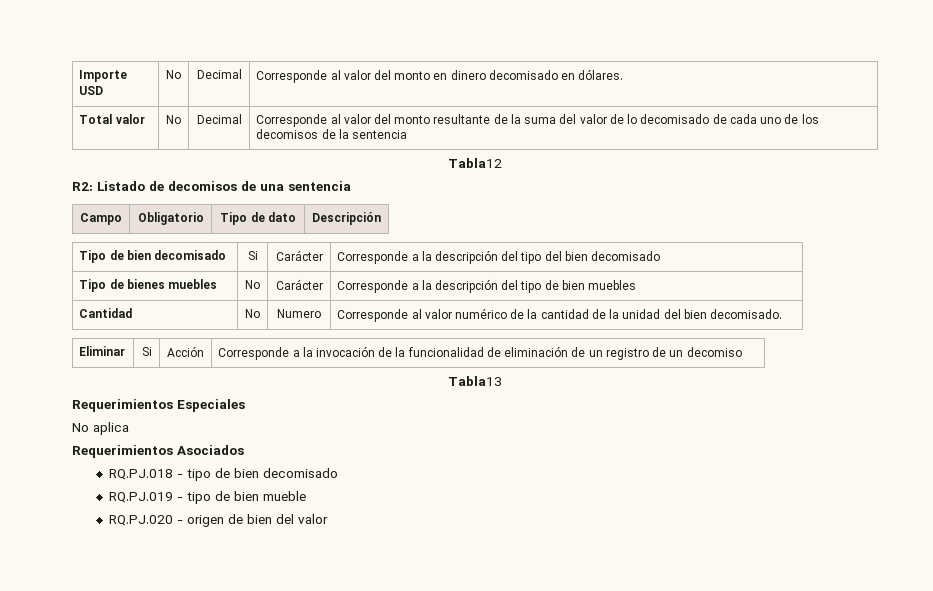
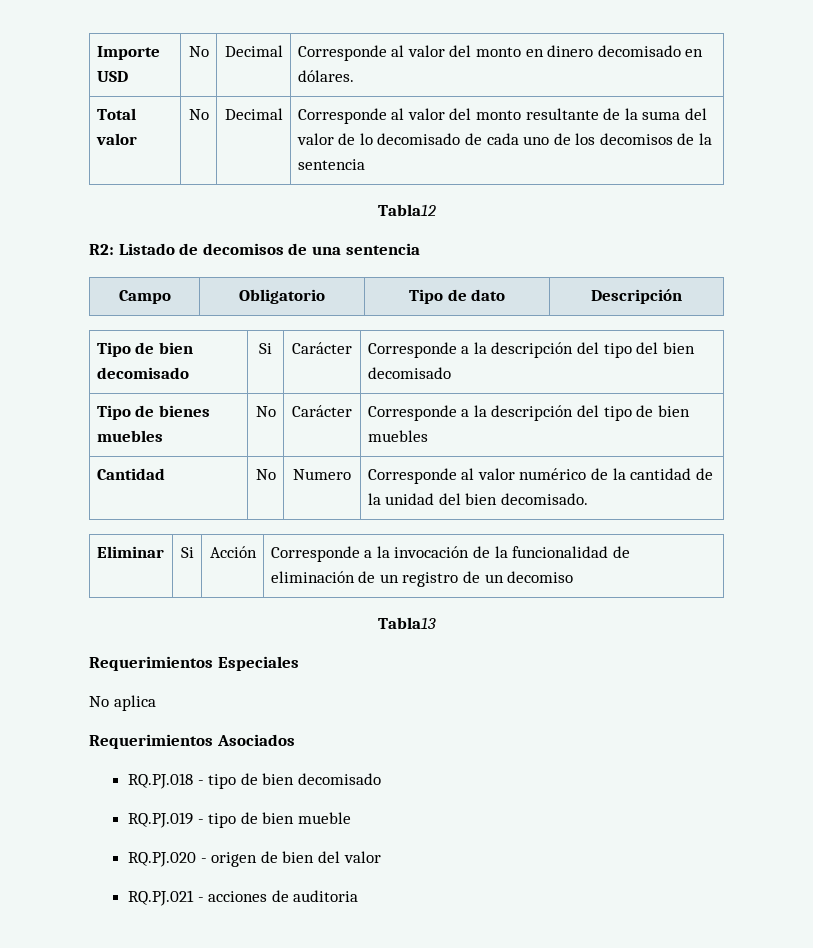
+ RQ.PJ.021 - acciones de auditoria

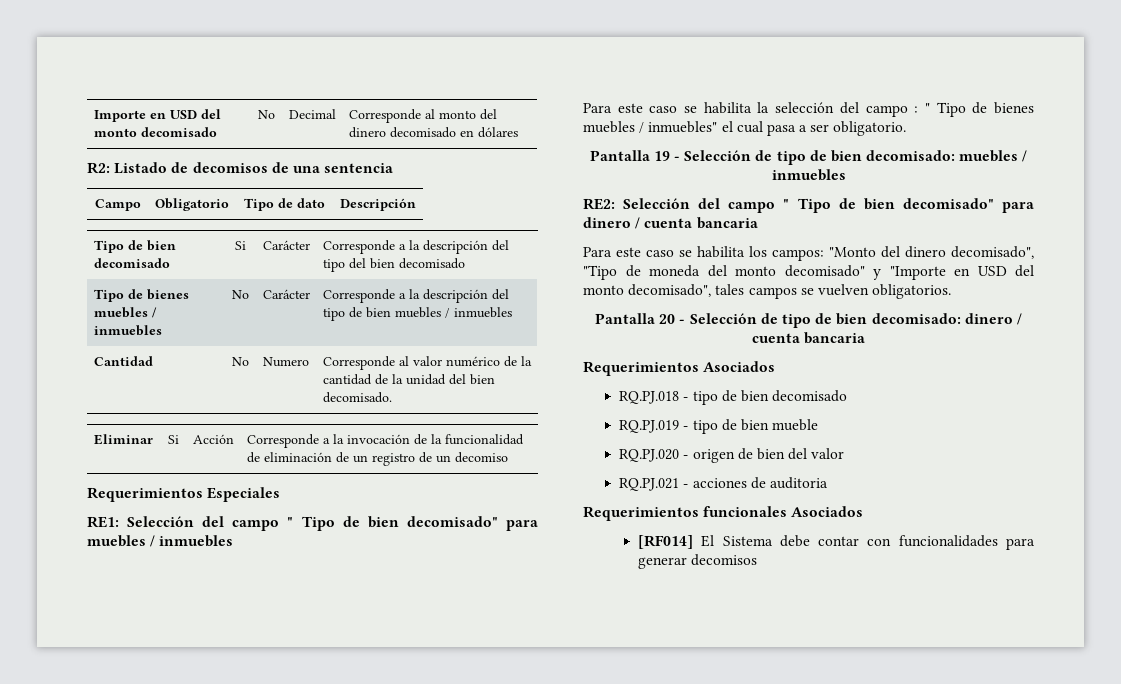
- Importe USD | No | Decimal | Corresponde al valor del monto en dinero decomisado en dólares.
- Total valor | No | Decimal | Corresponde al valor del monto resultante de la suma del valor de lo decomisado de cada uno de los decomisos de la sentencia
- Tabla12
+ Importe en USD del monto decomisado | No | Decimal | Corresponde al monto del dinero decomisado en dólares
- Tipo de bienes muebles | No | Carácter | Corresponde a la descripción del tipo de bien muebles
+ Tipo de bienes muebles / inmuebles | No | Carácter | Corresponde a la descripción del tipo de bien muebles / inmuebles
- Tabla13
- No aplica
+ RE1: Selección del campo " Tipo de bien decomisado" para muebles / inmuebles
+ Para este caso se habilita la selección del campo : " Tipo de bienes muebles / inmuebles" el cual pasa a ser obligatorio.
+ Pantalla 19 - Selección de tipo de bien decomisado: muebles / inmuebles
+ RE2: Selección del campo " Tipo de bien decomisado" para dinero / cuenta bancaria
+ Para este caso se habilita los campos: "Monto del dinero decomisado", "Tipo de moneda del monto decomisado" y "Importe en USD del monto decomisado", tales campos se vuelven obligatorios.
+ Pantalla 20 - Selección de tipo de bien decomisado: dinero / cuenta bancaria
+ Requerimientos funcionales Asociados
+ [RF014] El Sistema debe contar con funcionalidades para generar decomisos

